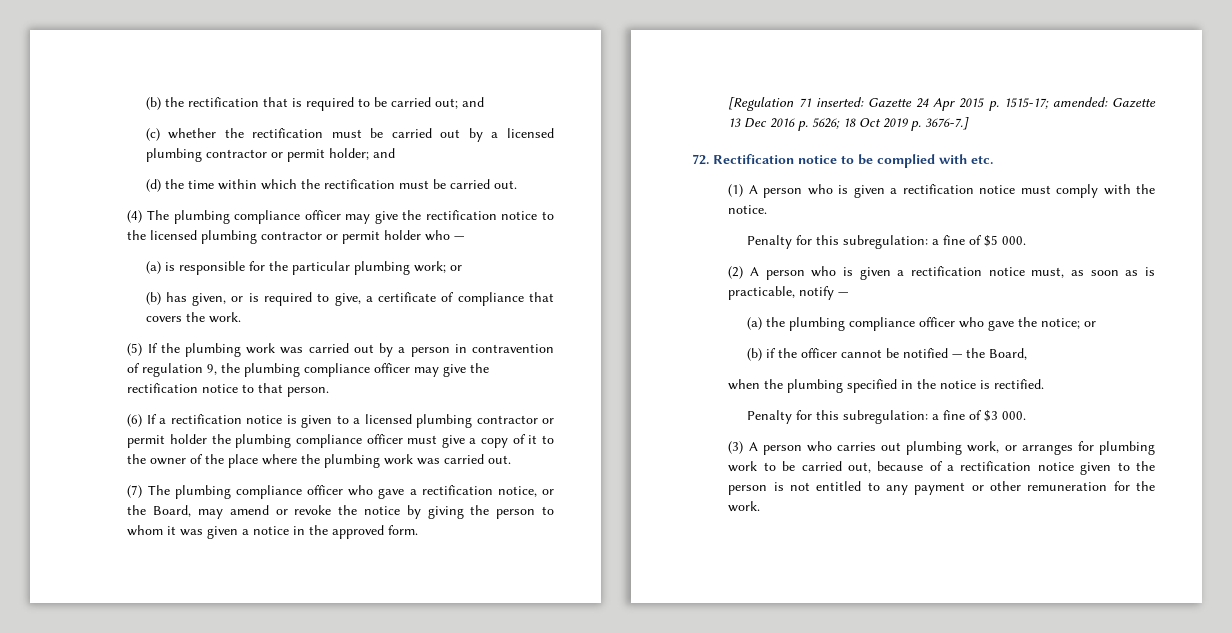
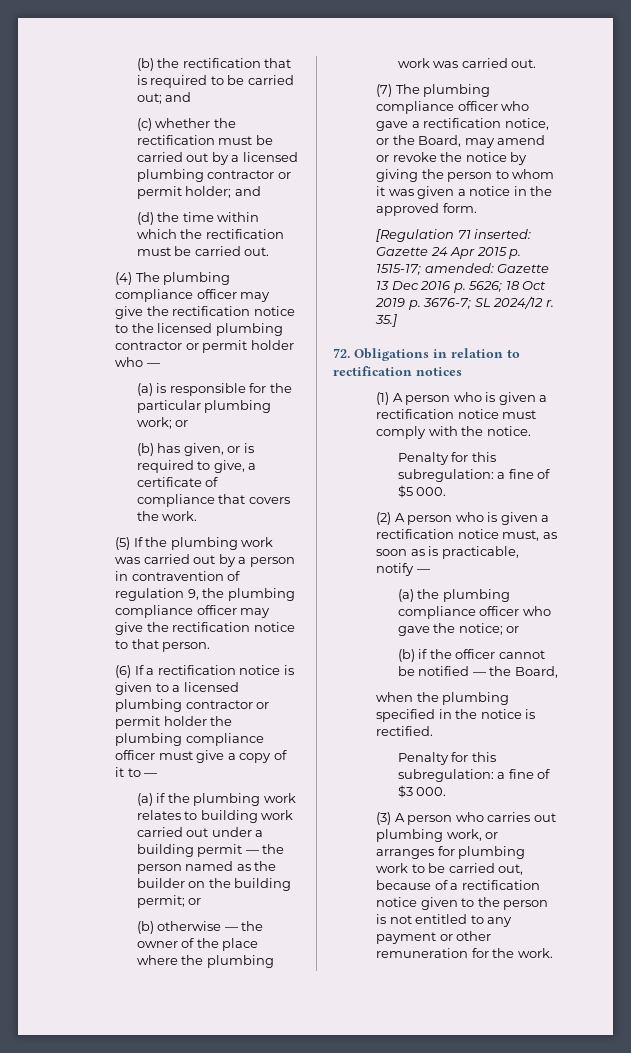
- (6) If a rectification notice is given to a licensed plumbing contractor or permit holder the plumbing compliance officer must give a copy of it to the owner of the place where the plumbing work was carried out.
+ (6) If a rectification notice is given to a licensed plumbing contractor or permit holder the plumbing compliance officer must give a copy of it to —
+ (a) if the plumbing work relates to building work carried out under a building permit — the person named as the builder on the building permit; or
+ (b) otherwise — the owner of the place where the plumbing work was carried out.
- [Regulation 71 inserted: Gazette 24 Apr 2015 p. 1515-17; amended: Gazette 13 Dec 2016 p. 5626; 18 Oct 2019 p. 3676-7.]
- 72. Rectification notice to be complied with etc.
+ [Regulation 71 inserted: Gazette 24 Apr 2015 p. 1515-17; amended: Gazette 13 Dec 2016 p. 5626; 18 Oct 2019 p. 3676-7; SL 2024/12 r. 35.]
+ 72. Obligations in relation to rectification notices

